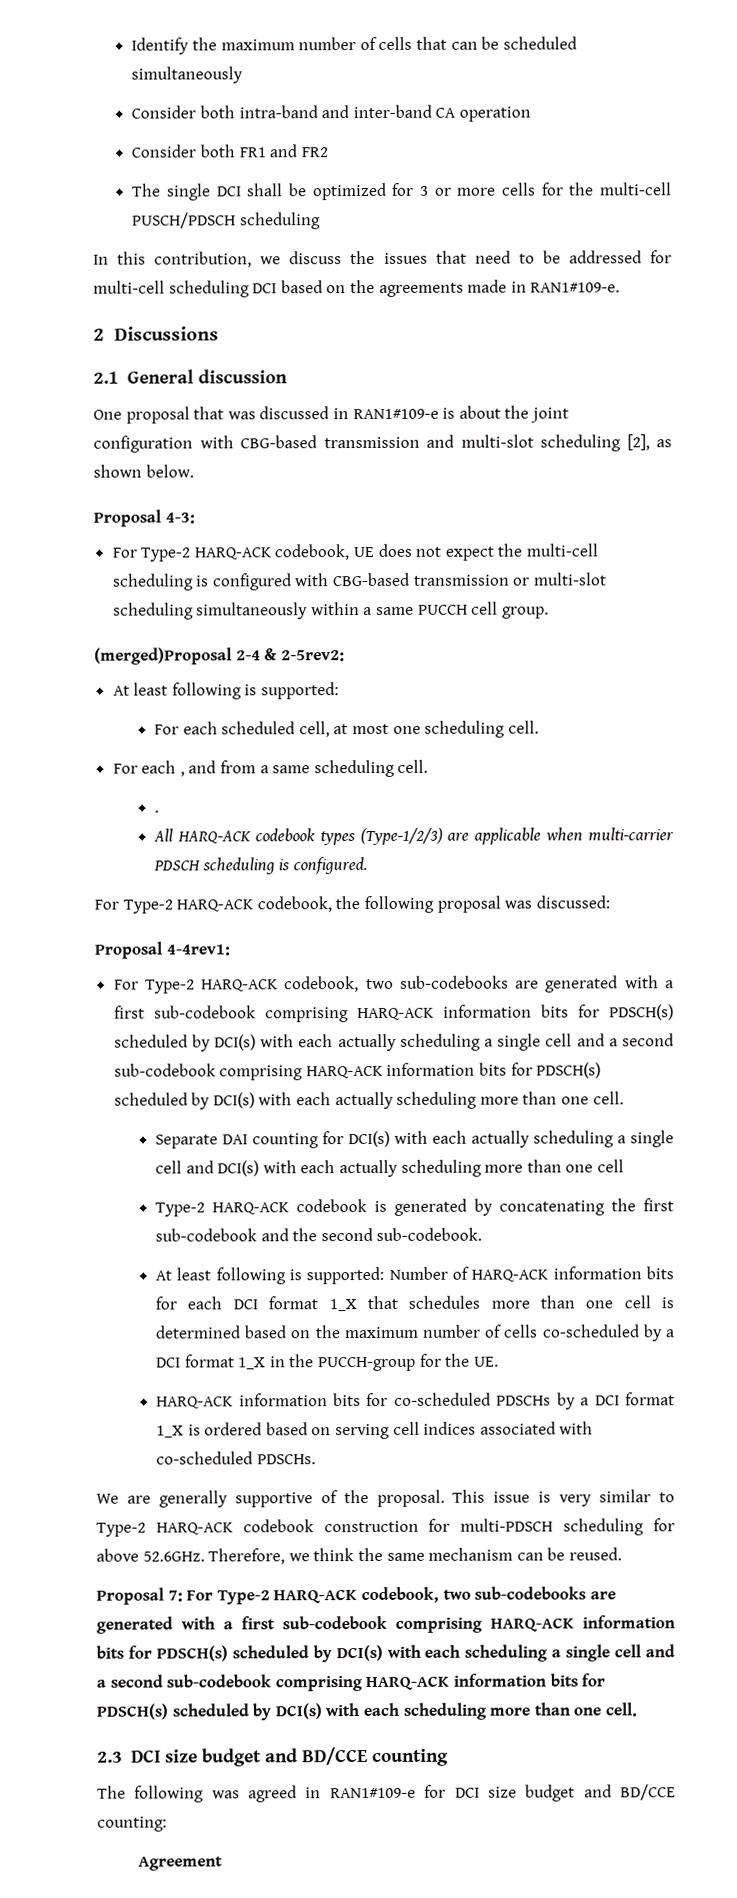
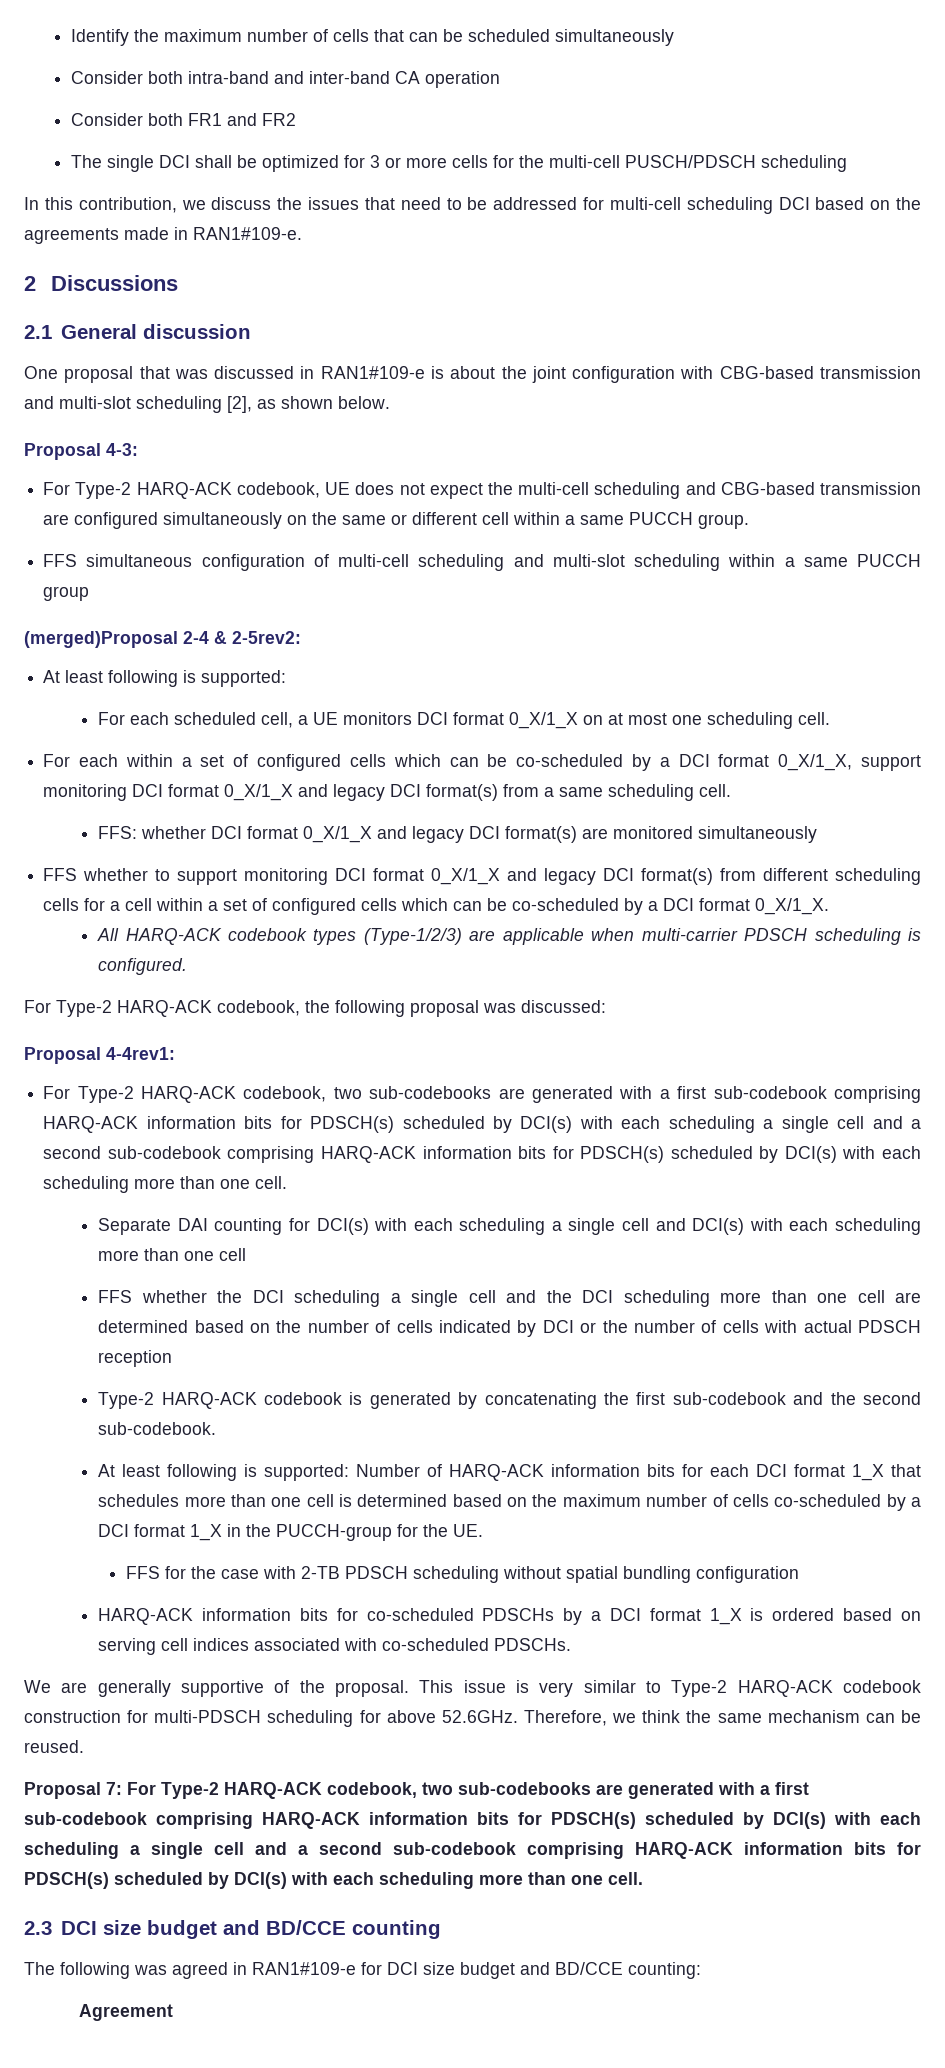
- For Type-2 HARQ-ACK codebook, UE does not expect the multi-cell scheduling is configured with CBG-based transmission or multi-slot scheduling simultaneously within a same PUCCH cell group.
+ For Type-2 HARQ-ACK codebook, UE does not expect the multi-cell scheduling and CBG-based transmission are configured simultaneously on the same or different cell within a same PUCCH group.
+ FFS simultaneous configuration of multi-cell scheduling and multi-slot scheduling within a same PUCCH group
- For each scheduled cell, at most one scheduling cell.
+ For each scheduled cell, a UE monitors DCI format 0_X/1_X on at most one scheduling cell.
- For each , and from a same scheduling cell.
+ For each within a set of configured cells which can be co-scheduled by a DCI format 0_X/1_X, support monitoring DCI format 0_X/1_X and legacy DCI format(s) from a same scheduling cell.
- .
+ FFS: whether DCI format 0_X/1_X and legacy DCI format(s) are monitored simultaneously
+ FFS whether to support monitoring DCI format 0_X/1_X and legacy DCI format(s) from different scheduling cells for a cell within a set of configured cells which can be co-scheduled by a DCI format 0_X/1_X.
  Proposal 4-4rev1:
- For Type-2 HARQ-ACK codebook, two sub-codebooks are generated with a first sub-codebook comprising HARQ-ACK information bits for PDSCH(s) scheduled by DCI(s) with each actually scheduling a single cell and a second sub-codebook comprising HARQ-ACK information bits for PDSCH(s) scheduled by DCI(s) with each actually scheduling more than one cell.
+ For Type-2 HARQ-ACK codebook, two sub-codebooks are generated with a first sub-codebook comprising HARQ-ACK information bits for PDSCH(s) scheduled by DCI(s) with each scheduling a single cell and a second sub-codebook comprising HARQ-ACK information bits for PDSCH(s) scheduled by DCI(s) with each scheduling more than one cell.
- Separate DAI counting for DCI(s) with each actually scheduling a single cell and DCI(s) with each actually scheduling more than one cell
+ Separate DAI counting for DCI(s) with each scheduling a single cell and DCI(s) with each scheduling more than one cell
+ FFS whether the DCI scheduling a single cell and the DCI scheduling more than one cell are determined based on the number of cells indicated by DCI or the number of cells with actual PDSCH reception
+ FFS for the case with 2-TB PDSCH scheduling without spatial bundling configuration

